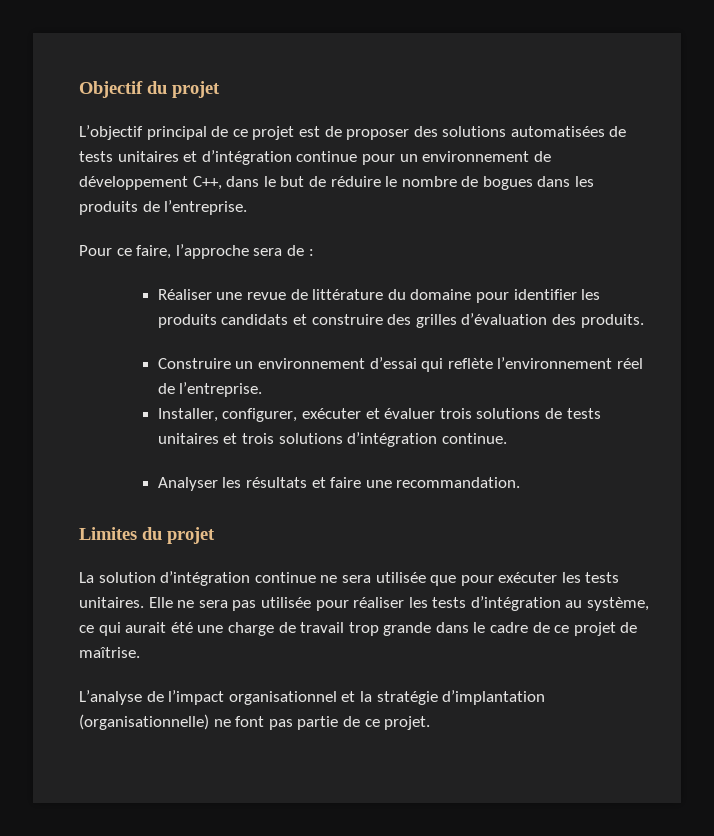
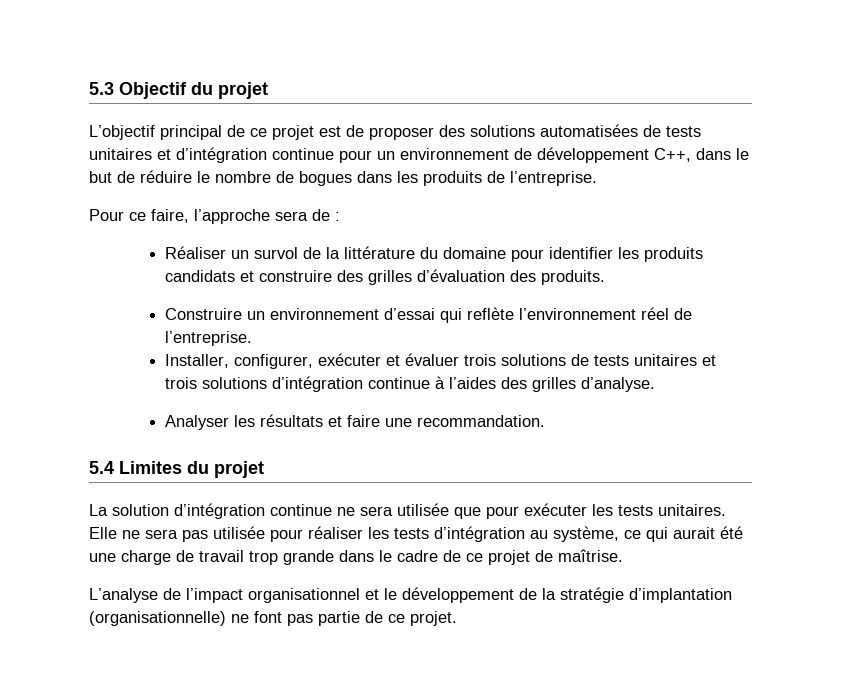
- Objectif du projet
+ 5.3 Objectif du projet
- Réaliser une revue de littérature du domaine pour identifier les produits candidats et construire des grilles d’évaluation des produits.
+ Réaliser un survol de la littérature du domaine pour identifier les produits candidats et construire des grilles d’évaluation des produits.
- Installer, configurer, exécuter et évaluer trois solutions de tests unitaires et trois solutions d’intégration continue.
+ Installer, configurer, exécuter et évaluer trois solutions de tests unitaires et trois solutions d’intégration continue à l’aides des grilles d’analyse.
- Limites du projet
+ 5.4 Limites du projet
- L’analyse de l’impact organisationnel et la stratégie d’implantation (organisationnelle) ne font pas partie de ce projet.
+ L’analyse de l’impact organisationnel et le développement de la stratégie d’implantation (organisationnelle) ne font pas partie de ce projet.

